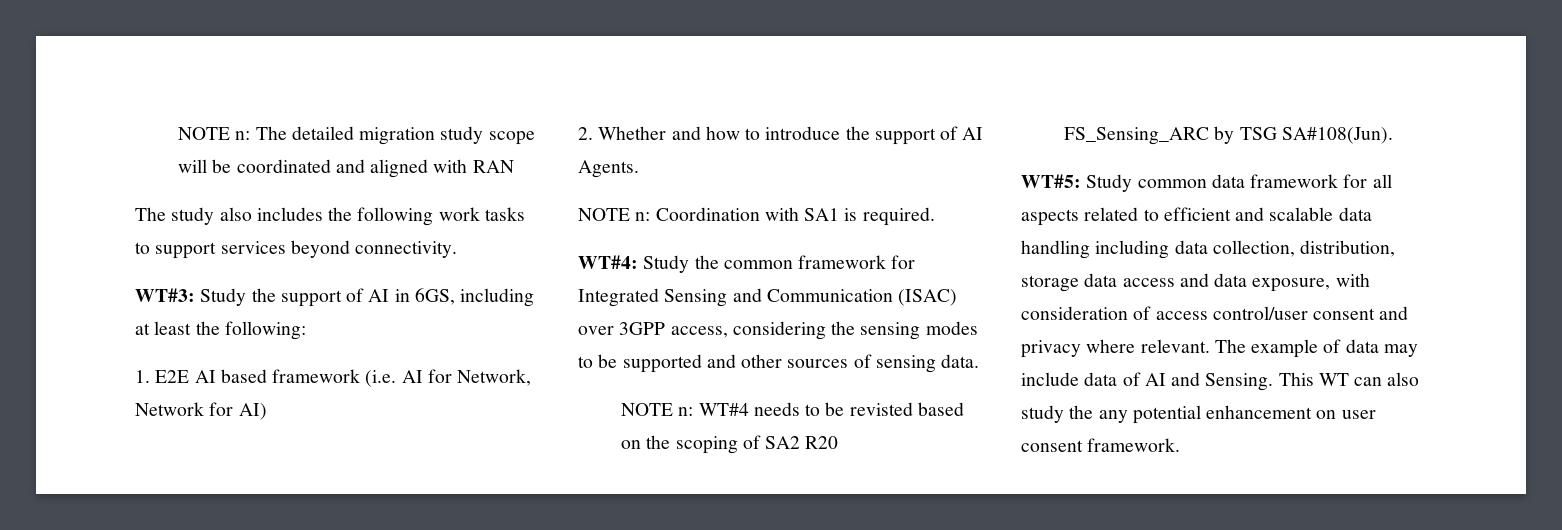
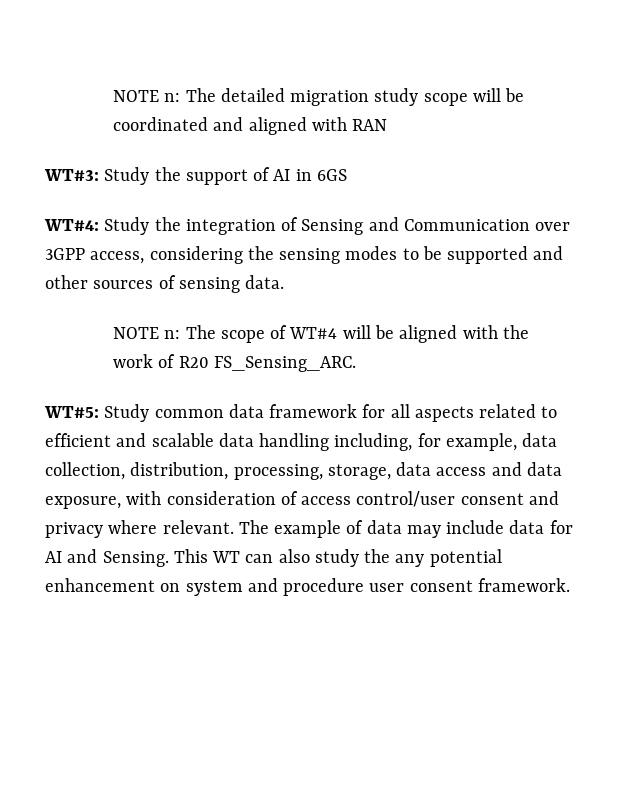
- The study also includes the following work tasks to support services beyond connectivity.
- WT#3: Study the support of AI in 6GS, including at least the following:
- 1. E2E AI based framework (i.e. AI for Network, Network for AI)
- 2. Whether and how to introduce the support of AI Agents.
- NOTE n: Coordination with SA1 is required.
+ WT#3: Study the support of AI in 6GS
- WT#4: Study the common framework for Integrated Sensing and Communication (ISAC) over 3GPP access, considering the sensing modes to be supported and other sources of sensing data.
+ WT#4: Study the integration of Sensing and Communication over 3GPP access, considering the sensing modes to be supported and other sources of sensing data.
- NOTE n: WT#4 needs to be revisted based on the scoping of SA2 R20 FS_Sensing_ARC by TSG SA#108(Jun).
+ NOTE n: The scope of WT#4 will be aligned with the work of R20 FS_Sensing_ARC.
- WT#5: Study common data framework for all aspects related to efficient and scalable data handling including data collection, distribution, storage data access and data exposure, with consideration of access control/user consent and privacy where relevant.
+ WT#5: Study common data framework for all aspects related to efficient and scalable data handling including, for example, data collection, distribution, processing, storage, data access and data exposure, with consideration of access control/user consent and privacy where relevant.
- The example of data may include data of AI and Sensing.
+ The example of data may include data for AI and Sensing.
- This WT can also study the any potential enhancement on user consent framework.
+ This WT can also study the any potential enhancement on system and procedure user consent framework.

